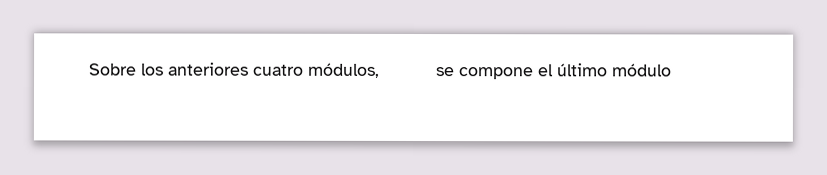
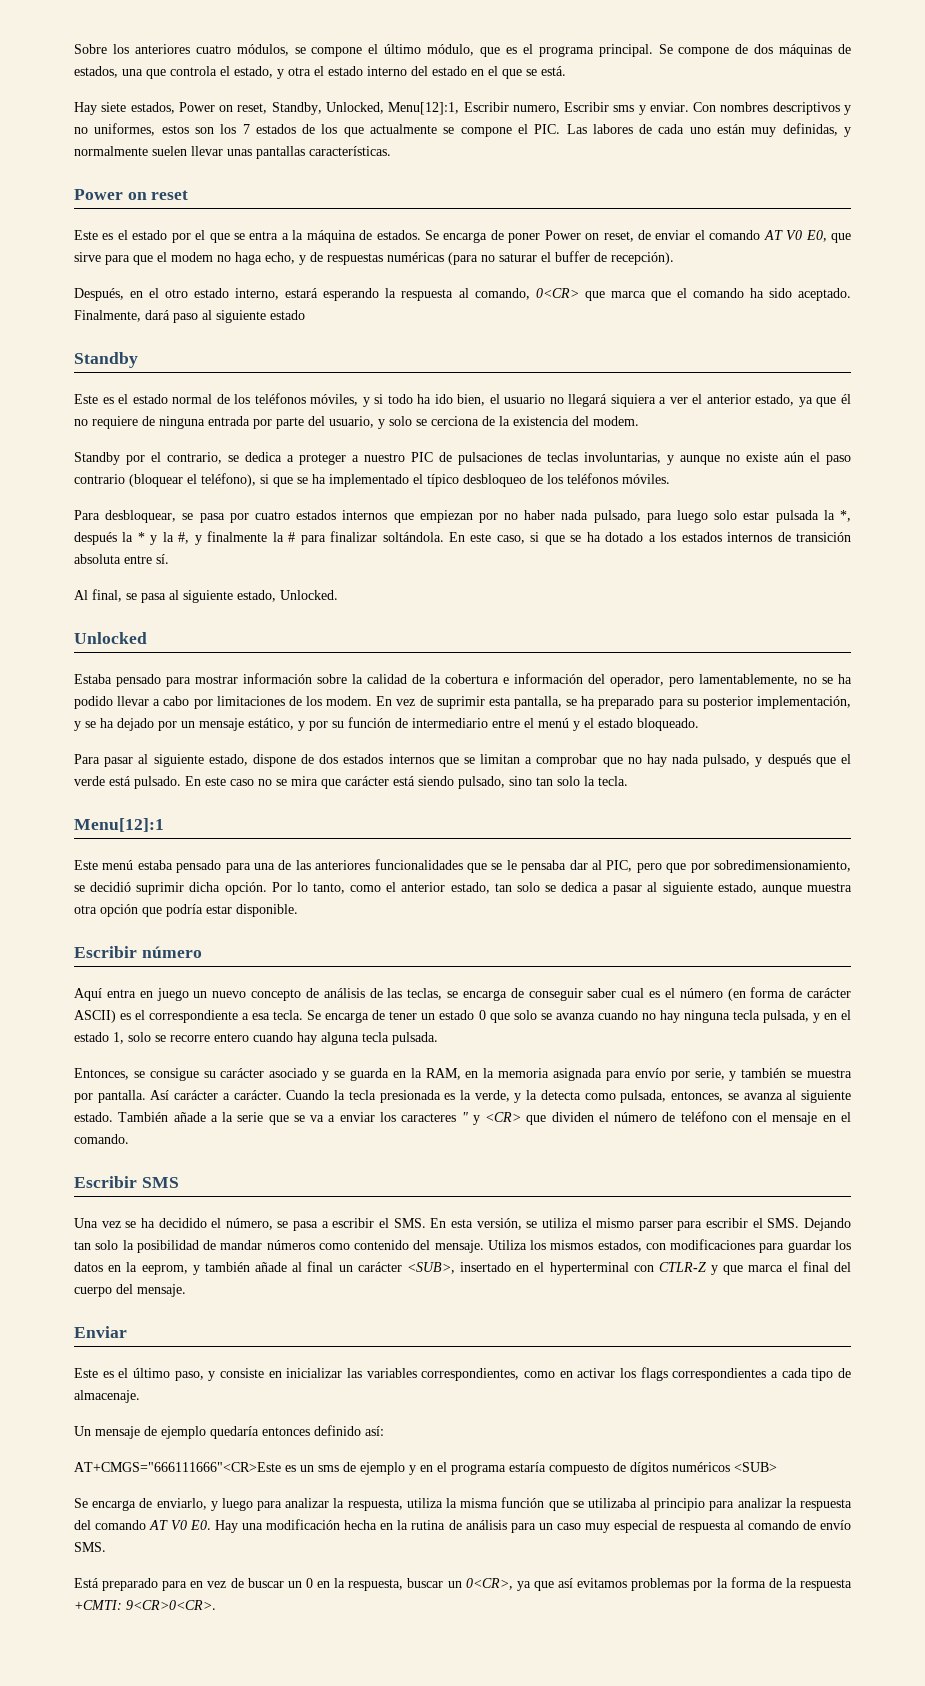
- Sobre los anteriores cuatro módulos, se compone el último módulo
+ Sobre los anteriores cuatro módulos, se compone el último módulo, que es el programa principal. Se compone de dos máquinas de estados, una que controla el estado, y otra el estado interno del estado en el que se está.
+ Hay siete estados, Power on reset, Standby, Unlocked, Menu[12]:1, Escribir numero, Escribir sms y enviar. Con nombres descriptivos y no uniformes, estos son los 7 estados de los que actualmente se compone el PIC. Las labores de cada uno están muy definidas, y normalmente suelen llevar unas pantallas características.
+ Power on reset
+ Este es el estado por el que se entra a la máquina de estados. Se encarga de poner Power on reset, de enviar el comando AT V0 E0, que sirve para que el modem no haga echo, y de respuestas numéricas (para no saturar el buffer de recepción).
+ Después, en el otro estado interno, estará esperando la respuesta al comando, 0<CR> que marca que el comando ha sido aceptado. Finalmente, dará paso al siguiente estado
+ Standby
+ Este es el estado normal de los teléfonos móviles, y si todo ha ido bien, el usuario no llegará siquiera a ver el anterior estado, ya que él no requiere de ninguna entrada por parte del usuario, y solo se cerciona de la existencia del modem.
+ Standby por el contrario, se dedica a proteger a nuestro PIC de pulsaciones de teclas involuntarias, y aunque no existe aún el paso contrario (bloquear el teléfono), si que se ha implementado el típico desbloqueo de los teléfonos móviles.
+ Para desbloquear, se pasa por cuatro estados internos que empiezan por no haber nada pulsado, para luego solo estar pulsada la *, después la * y la #, y finalmente la # para finalizar soltándola. En este caso, si que se ha dotado a los estados internos de transición absoluta entre sí.
+ Al final, se pasa al siguiente estado, Unlocked.
+ Unlocked
+ Estaba pensado para mostrar información sobre la calidad de la cobertura e información del operador, pero lamentablemente, no se ha podido llevar a cabo por limitaciones de los modem. En vez de suprimir esta pantalla, se ha preparado para su posterior implementación, y se ha dejado por un mensaje estático, y por su función de intermediario entre el menú y el estado bloqueado.
+ Para pasar al siguiente estado, dispone de dos estados internos que se limitan a comprobar que no hay nada pulsado, y después que el verde está pulsado. En este caso no se mira que carácter está siendo pulsado, sino tan solo la tecla.
+ Menu[12]:1
+ Este menú estaba pensado para una de las anteriores funcionalidades que se le pensaba dar al PIC, pero que por sobredimensionamiento, se decidió suprimir dicha opción. Por lo tanto, como el anterior estado, tan solo se dedica a pasar al siguiente estado, aunque muestra otra opción que podría estar disponible.
+ Escribir número
+ Aquí entra en juego un nuevo concepto de análisis de las teclas, se encarga de conseguir saber cual es el número (en forma de carácter ASCII) es el correspondiente a esa tecla. Se encarga de tener un estado 0 que solo se avanza cuando no hay ninguna tecla pulsada, y en el estado 1, solo se recorre entero cuando hay alguna tecla pulsada.
+ Entonces, se consigue su carácter asociado y se guarda en la RAM, en la memoria asignada para envío por serie, y también se muestra por pantalla. Así carácter a carácter. Cuando la tecla presionada es la verde, y la detecta como pulsada, entonces, se avanza al siguiente estado. También añade a la serie que se va a enviar los caracteres " y <CR> que dividen el número de teléfono con el mensaje en el comando.
+ Escribir SMS
+ Una vez se ha decidido el número, se pasa a escribir el SMS. En esta versión, se utiliza el mismo parser para escribir el SMS. Dejando tan solo la posibilidad de mandar números como contenido del mensaje. Utiliza los mismos estados, con modificaciones para guardar los datos en la eeprom, y también añade al final un carácter <SUB>, insertado en el hyperterminal con CTLR-Z y que marca el final del cuerpo del mensaje.
+ Enviar
+ Este es el último paso, y consiste en inicializar las variables correspondientes, como en activar los flags correspondientes a cada tipo de almacenaje.
+ Un mensaje de ejemplo quedaría entonces definido así:
+ AT+CMGS="666111666"<CR>Este es un sms de ejemplo y en el programa estaría compuesto de dígitos numéricos <SUB>
+ Se encarga de enviarlo, y luego para analizar la respuesta, utiliza la misma función que se utilizaba al principio para analizar la respuesta del comando AT V0 E0. Hay una modificación hecha en la rutina de análisis para un caso muy especial de respuesta al comando de envío SMS.
+ Está preparado para en vez de buscar un 0 en la respuesta, buscar un 0<CR>, ya que así evitamos problemas por la forma de la respuesta +CMTI: 9<CR>0<CR>.

